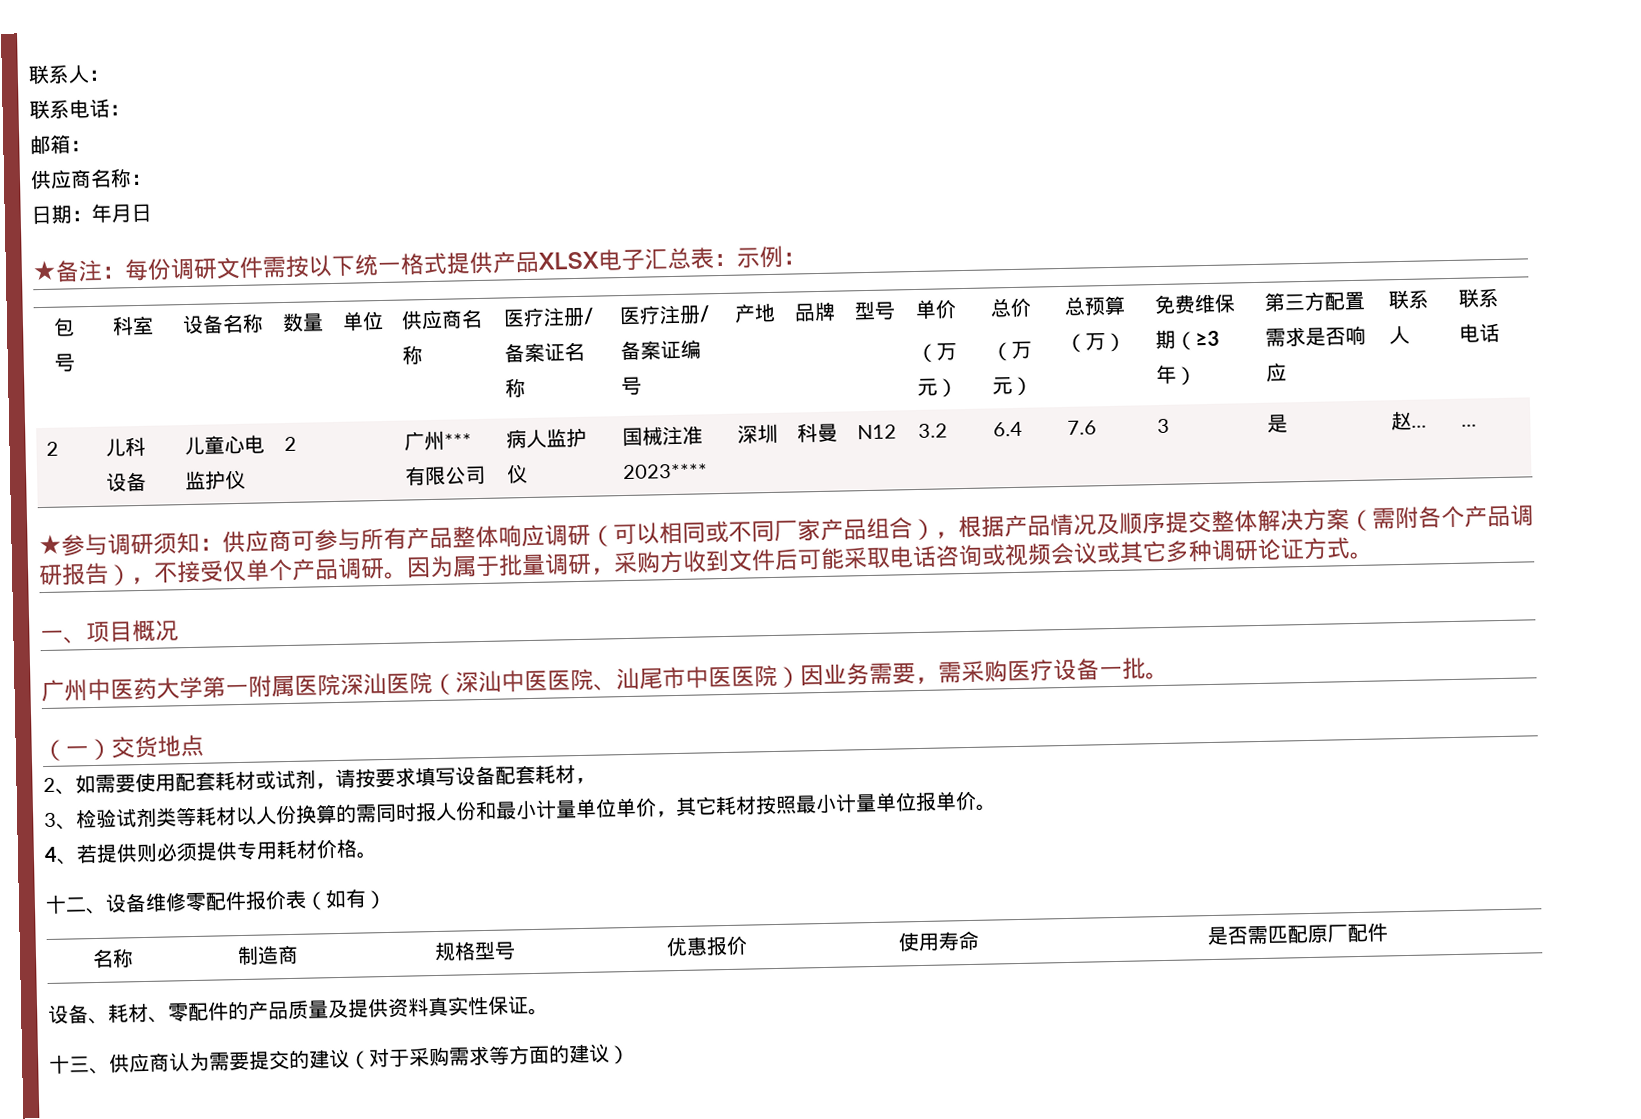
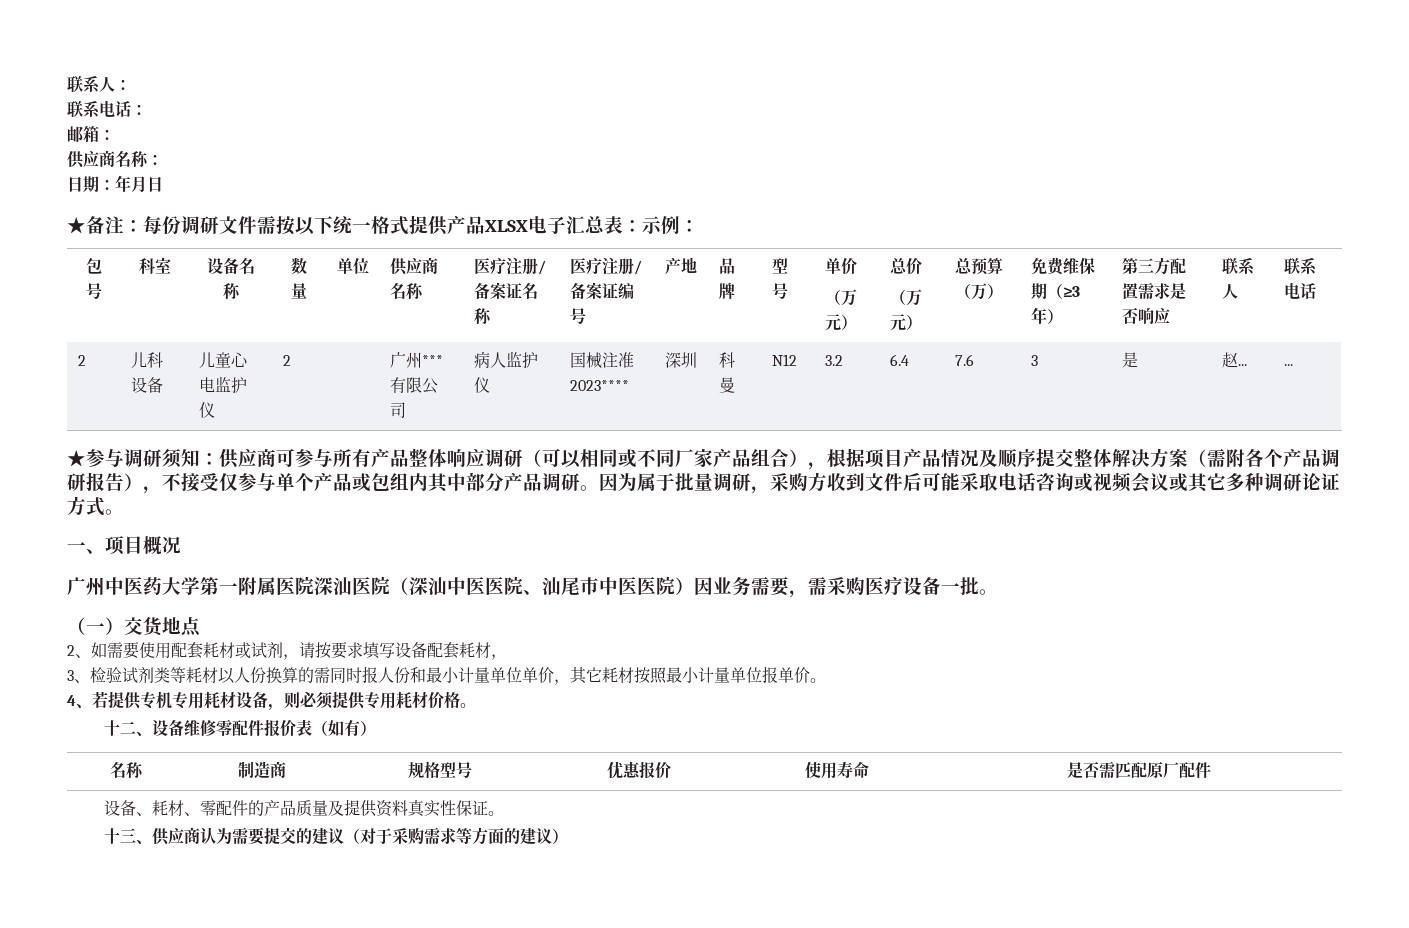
- ★参与调研须知：供应商可参与所有产品整体响应调研（可以相同或不同厂家产品组合），根据产品情况及顺序提交整体解决方案（需附各个产品调研报告），不接受仅单个产品调研。
+ ★参与调研须知：供应商可参与所有产品整体响应调研（可以相同或不同厂家产品组合），根据项目产品情况及顺序提交整体解决方案（需附各个产品调研报告），不接受仅参与单个产品或包组内其中部分产品调研。
- 4、若提供则必须提供专用耗材价格。
+ 4、若提供专机专用耗材设备，则必须提供专用耗材价格。

